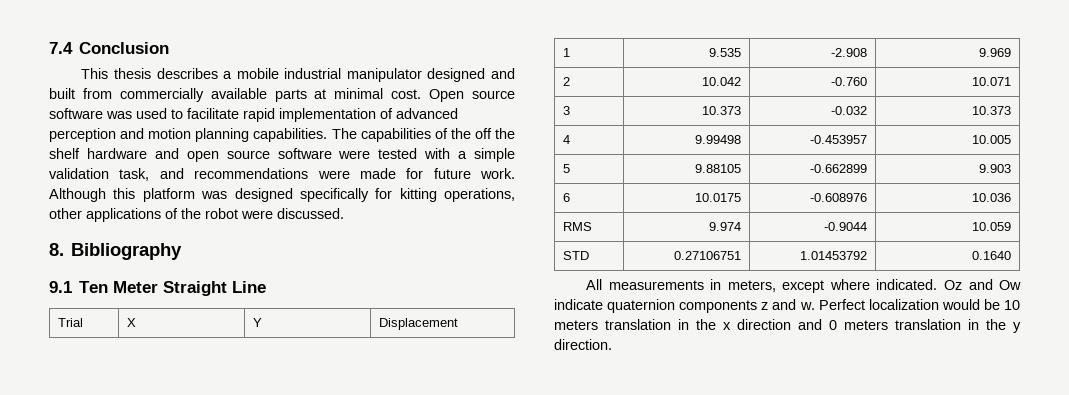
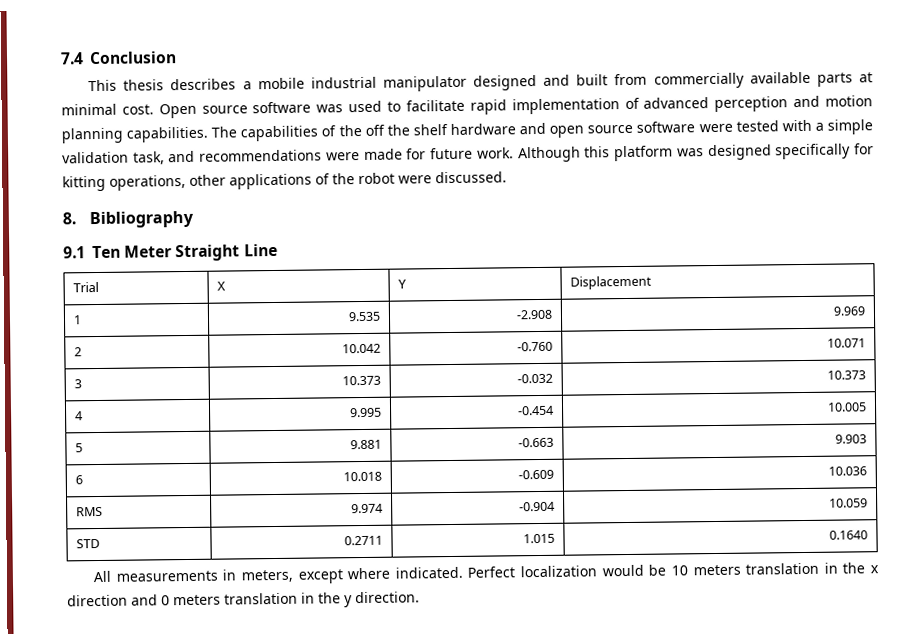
- 4 | 9.99498 | -0.453957 | 10.005
+ 4 | 9.995 | -0.454 | 10.005
- 5 | 9.88105 | -0.662899 | 9.903
+ 5 | 9.881 | -0.663 | 9.903
- 6 | 10.0175 | -0.608976 | 10.036
+ 6 | 10.018 | -0.609 | 10.036
- RMS | 9.974 | -0.9044 | 10.059
+ RMS | 9.974 | -0.904 | 10.059
- STD | 0.27106751 | 1.01453792 | 0.1640
+ STD | 0.2711 | 1.015 | 0.1640
- Oz and Ow indicate quaternion components z and w.

